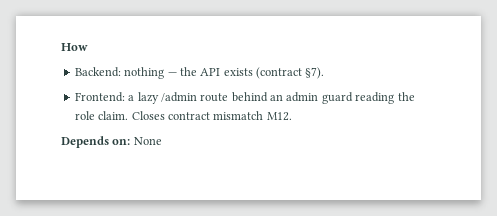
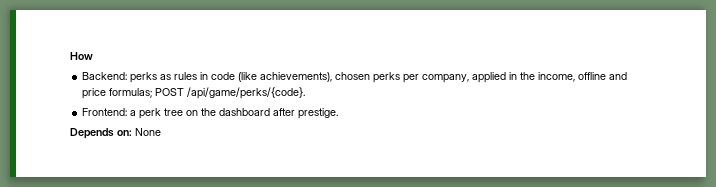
- Backend: nothing — the API exists (contract §7).
- Frontend: a lazy /admin route behind an admin guard reading the role claim. Closes contract mismatch M12.
+ Backend: perks as rules in code (like achievements), chosen perks per company, applied in the income, offline and price formulas; POST /api/game/perks/{code}.
+ Frontend: a perk tree on the dashboard after prestige.

